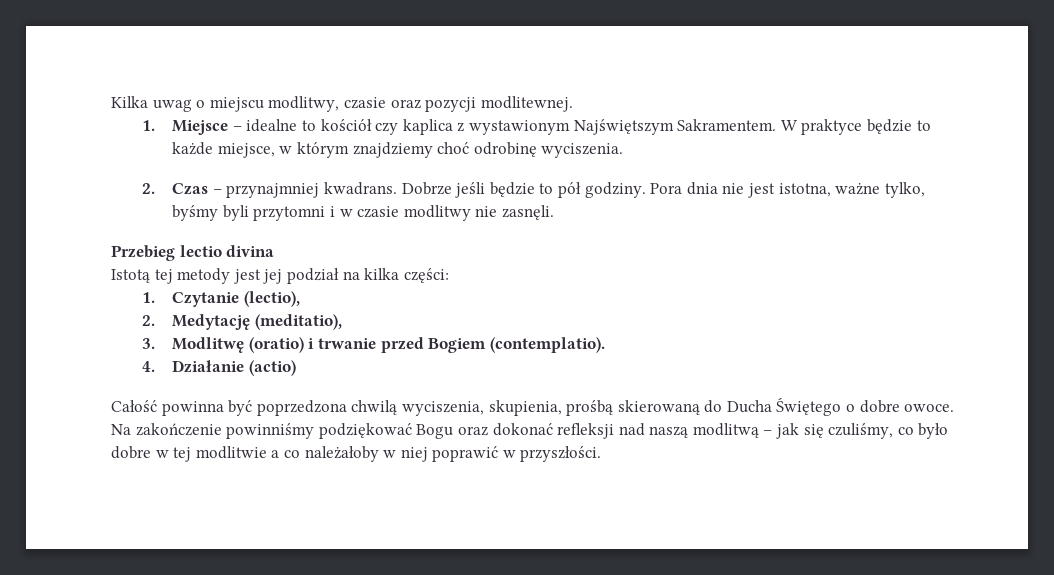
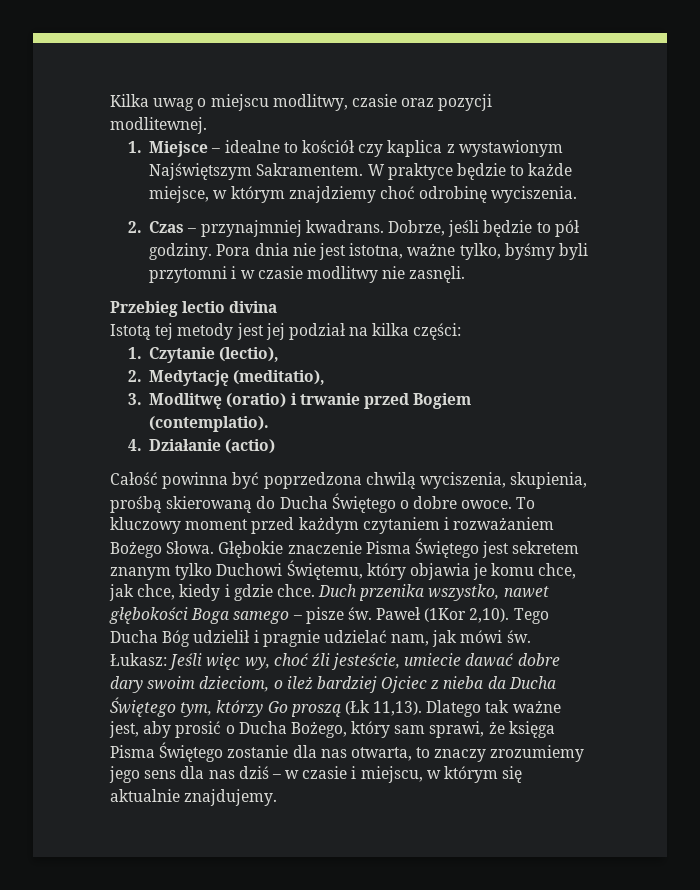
- Dobrze jeśli będzie to pół godziny.
+ Dobrze, jeśli będzie to pół godziny.
- Na zakończenie powinniśmy podziękować Bogu oraz dokonać refleksji nad naszą modlitwą – jak się czuliśmy, co było dobre w tej modlitwie a co należałoby w niej poprawić w przyszłości.
+ To kluczowy moment przed każdym czytaniem i rozważaniem Bożego Słowa. Głębokie znaczenie Pisma Świętego jest sekretem znanym tylko Duchowi Świętemu, który objawia je komu chce, jak chce, kiedy i gdzie chce. Duch przenika wszystko, nawet głębokości Boga samego – pisze św. Paweł (1Kor 2,10). Tego Ducha Bóg udzielił i pragnie udzielać nam, jak mówi św. Łukasz: Jeśli więc wy, choć źli jesteście, umiecie dawać dobre dary swoim dzieciom, o ileż bardziej Ojciec z nieba da Ducha Świętego tym, którzy Go proszą (Łk 11,13). Dlatego tak ważne jest, aby prosić o Ducha Bożego, który sam sprawi, że księga Pisma Świętego zostanie dla nas otwarta, to znaczy zrozumiemy jego sens dla nas dziś – w czasie i miejscu, w którym się aktualnie znajdujemy.

